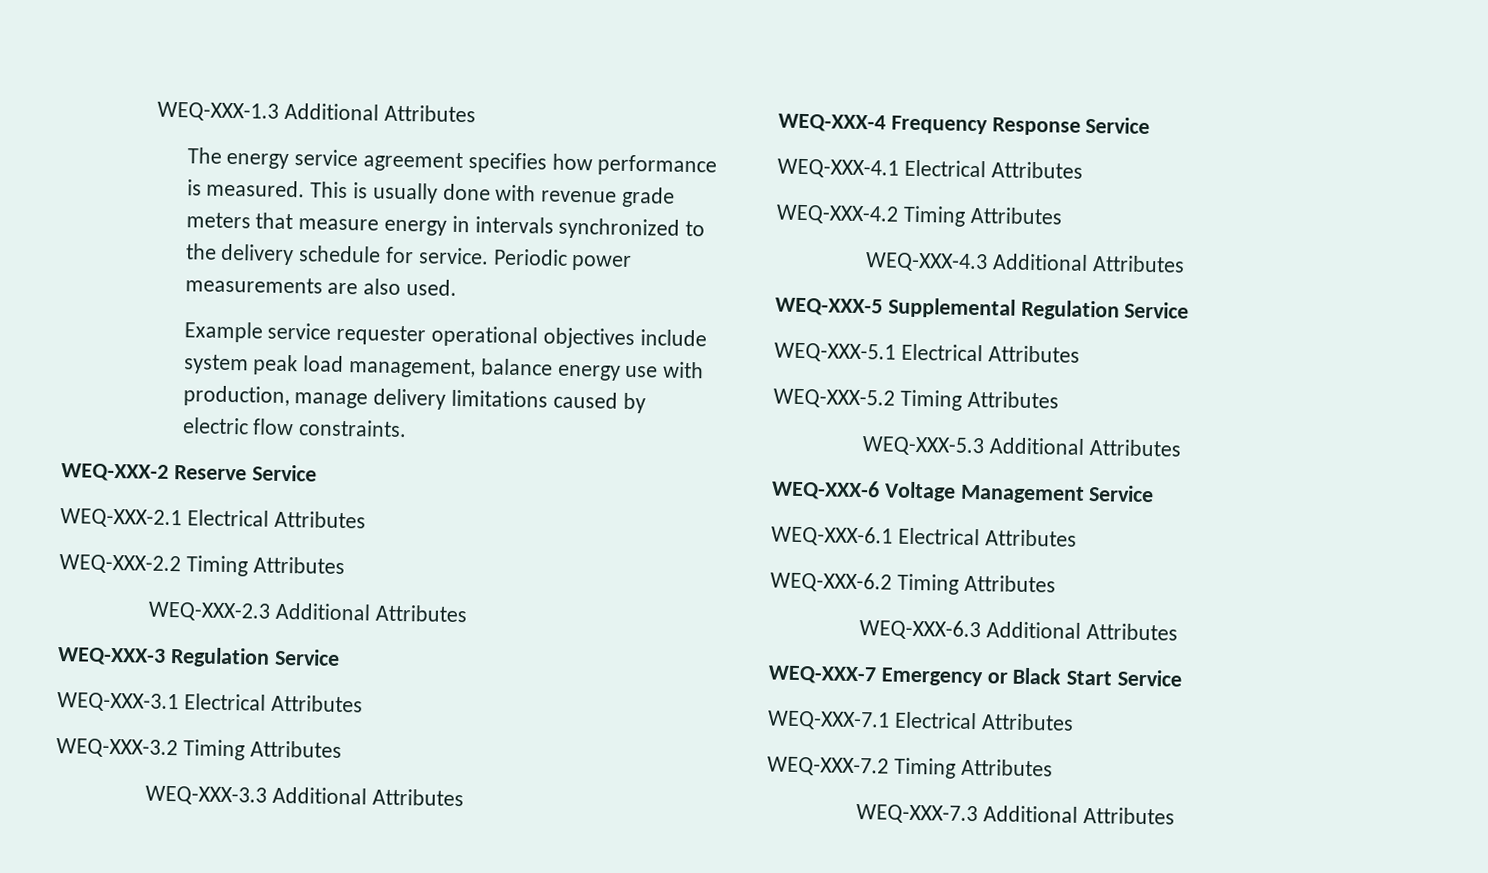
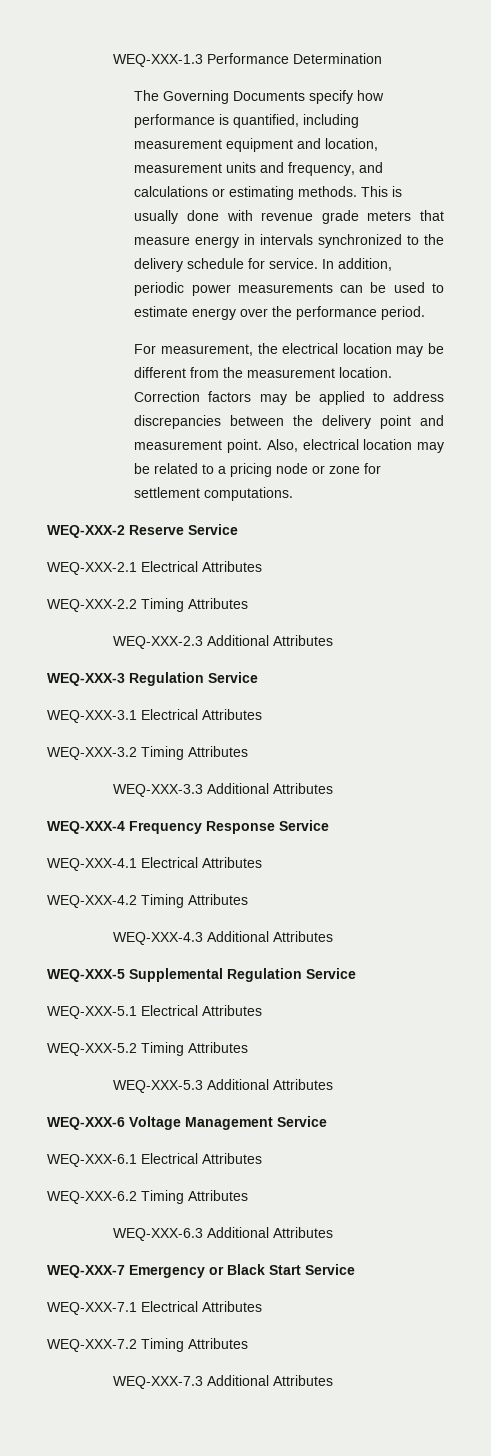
- WEQ-XXX-1.3 Additional Attributes
+ WEQ-XXX-1.3 Performance Determination
- The energy service agreement specifies how performance is measured.
+ The Governing Documents specify how performance is quantified, including measurement equipment and location, measurement units and frequency, and calculations or estimating methods.
- Periodic power measurements are also used.
- Example service requester operational objectives include system peak load management, balance energy use with production, manage delivery limitations caused by electric flow constraints.
+ In addition, periodic power measurements can be used to estimate energy over the performance period.
+ For measurement, the electrical location may be different from the measurement location. Correction factors may be applied to address discrepancies between the delivery point and measurement point. Also, electrical location may be related to a pricing node or zone for settlement computations.

